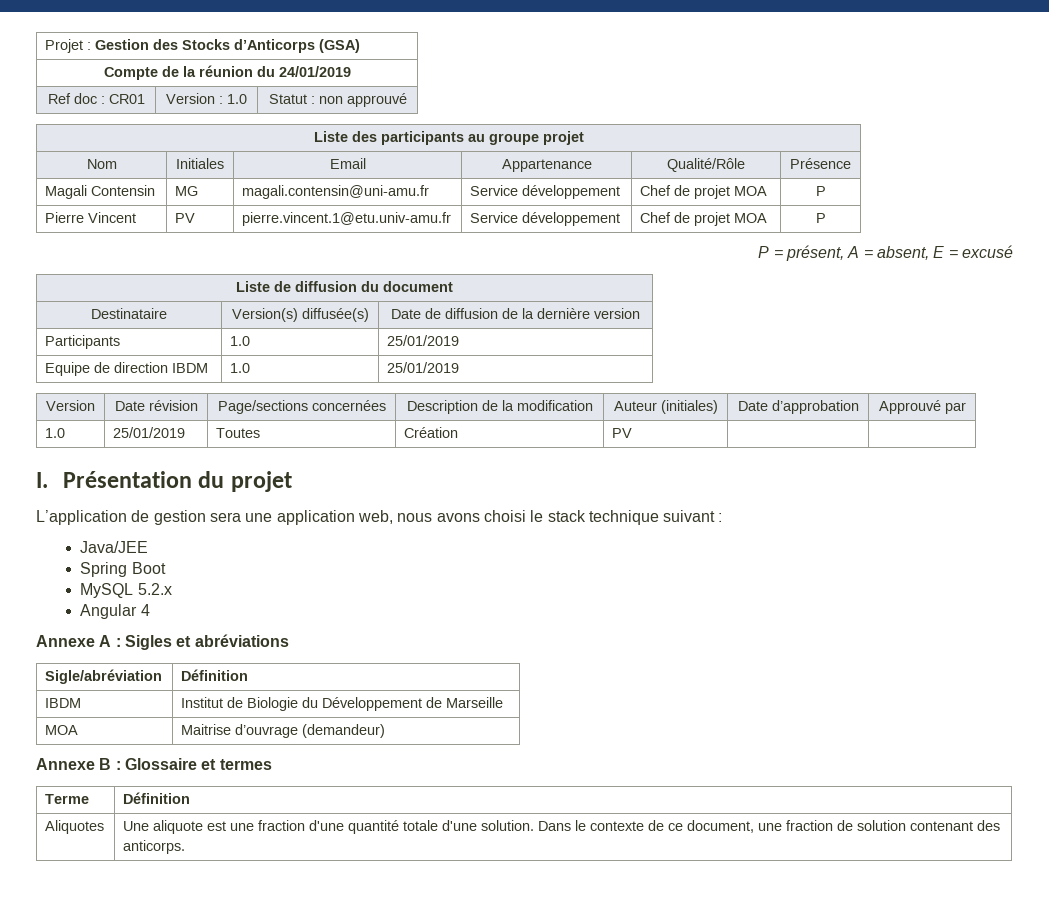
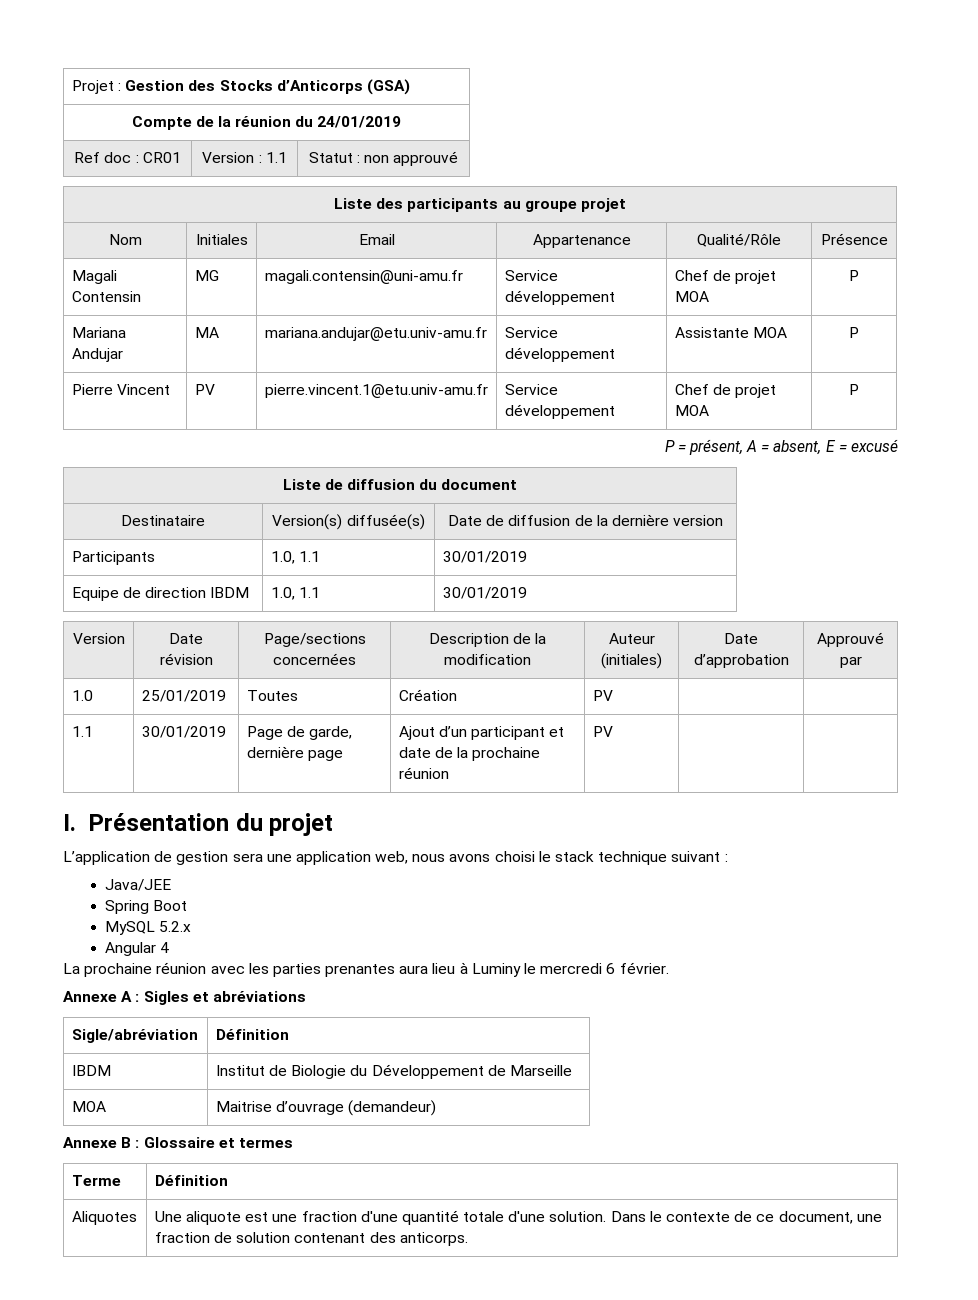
- Ref doc : CR01 | Version : 1.0 | Statut : non approuvé
+ Ref doc : CR01 | Version : 1.1 | Statut : non approuvé
+ Mariana Andujar | MA | mariana.andujar@etu.univ-amu.fr | Service développement | Assistante MOA | P
- Participants | 1.0 | 25/01/2019
+ Participants | 1.0, 1.1 | 30/01/2019
- Equipe de direction IBDM | 1.0 | 25/01/2019
+ Equipe de direction IBDM | 1.0, 1.1 | 30/01/2019
+ 1.1 | 30/01/2019 | Page de garde, dernière page | Ajout d’un participant et date de la prochaine réunion | PV | |
+ La prochaine réunion avec les parties prenantes aura lieu à Luminy le mercredi 6 février.

